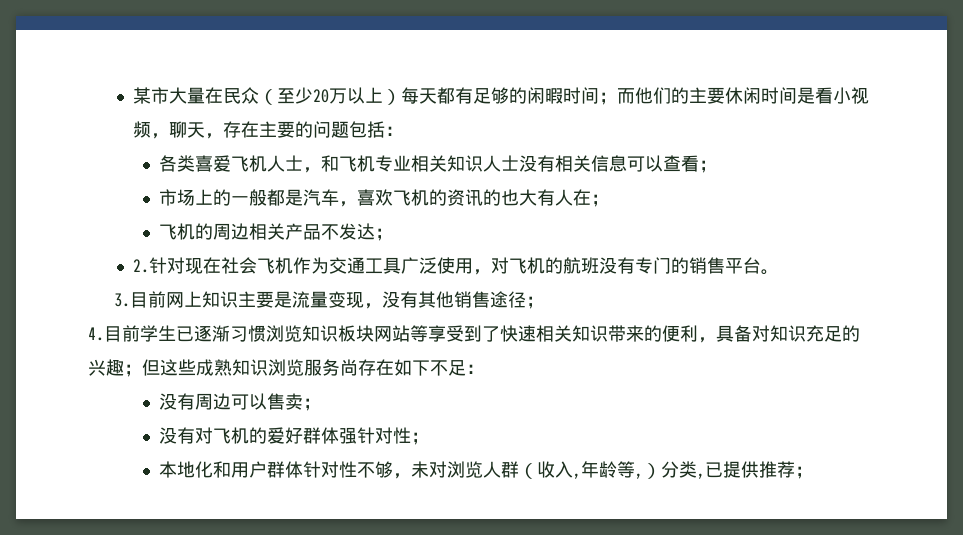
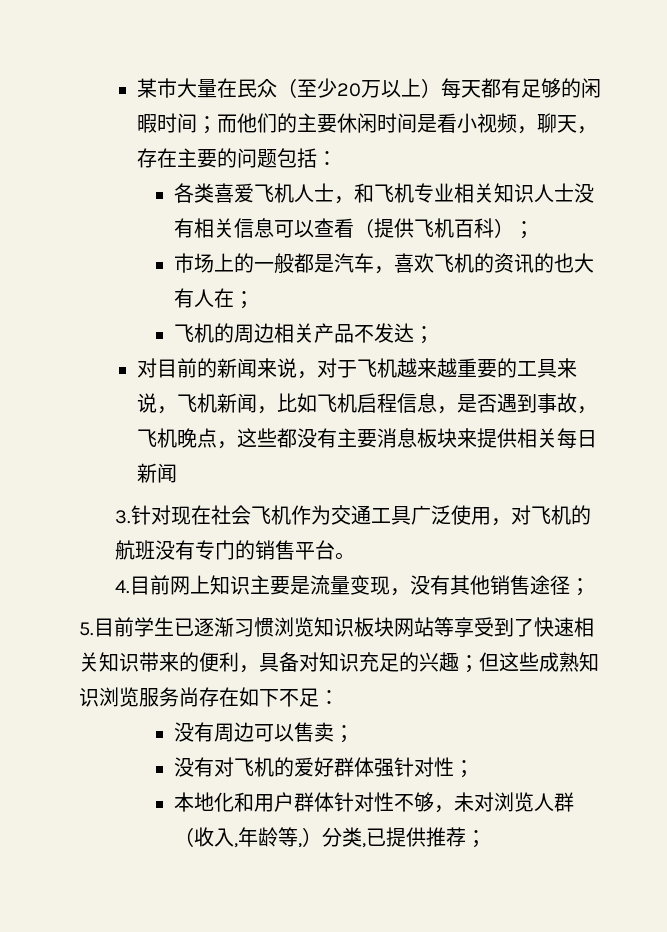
- 各类喜爱飞机人士，和飞机专业相关知识人士没有相关信息可以查看；
+ 各类喜爱飞机人士，和飞机专业相关知识人士没有相关信息可以查看（提供飞机百科）；
- 2.针对现在社会飞机作为交通工具广泛使用，对飞机的航班没有专门的销售平台。
+ 对目前的新闻来说，对于飞机越来越重要的工具来说，飞机新闻，比如飞机启程信息，是否遇到事故，飞机晚点，这些都没有主要消息板块来提供相关每日新闻
+ 3.针对现在社会飞机作为交通工具广泛使用，对飞机的航班没有专门的销售平台。
- 3.目前网上知识主要是流量变现，没有其他销售途径；
+ 4.目前网上知识主要是流量变现，没有其他销售途径；
- 4.目前学生已逐渐习惯浏览知识板块网站等享受到了快速相关知识带来的便利，具备对知识充足的兴趣；但这些成熟知识浏览服务尚存在如下不足：
+ 5.目前学生已逐渐习惯浏览知识板块网站等享受到了快速相关知识带来的便利，具备对知识充足的兴趣；但这些成熟知识浏览服务尚存在如下不足：

